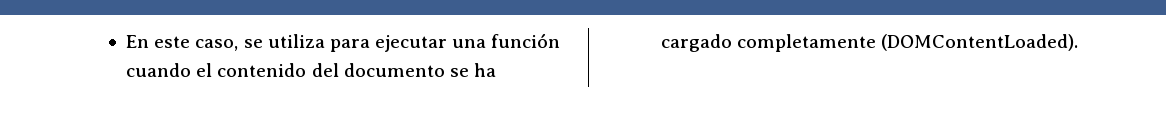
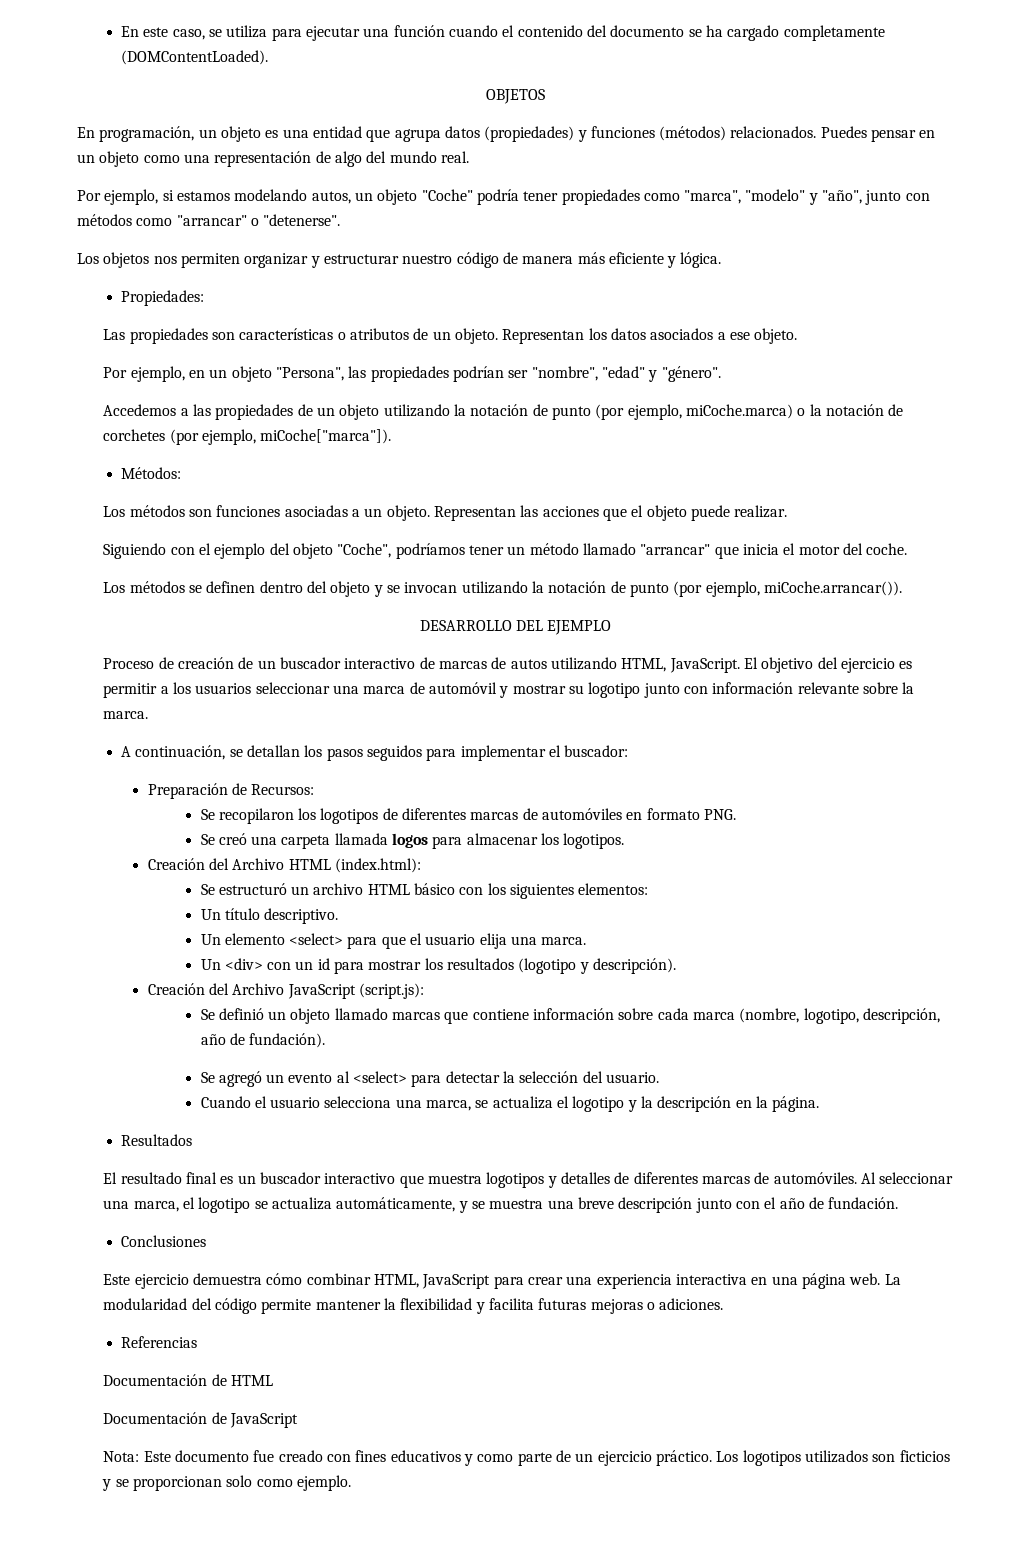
+ OBJETOS
+ En programación, un objeto es una entidad que agrupa datos (propiedades) y funciones (métodos) relacionados. Puedes pensar en un objeto como una representación de algo del mundo real.
+ Por ejemplo, si estamos modelando autos, un objeto "Coche" podría tener propiedades como "marca", "modelo" y "año", junto con métodos como "arrancar" o "detenerse".
+ Los objetos nos permiten organizar y estructurar nuestro código de manera más eficiente y lógica.
+ Propiedades:
+ Las propiedades son características o atributos de un objeto. Representan los datos asociados a ese objeto.
+ Por ejemplo, en un objeto "Persona", las propiedades podrían ser "nombre", "edad" y "género".
+ Accedemos a las propiedades de un objeto utilizando la notación de punto (por ejemplo, miCoche.marca) o la notación de corchetes (por ejemplo, miCoche["marca"]).
+ Métodos:
+ Los métodos son funciones asociadas a un objeto. Representan las acciones que el objeto puede realizar.
+ Siguiendo con el ejemplo del objeto "Coche", podríamos tener un método llamado "arrancar" que inicia el motor del coche.
+ Los métodos se definen dentro del objeto y se invocan utilizando la notación de punto (por ejemplo, miCoche.arrancar()).
+ DESARROLLO DEL EJEMPLO
+ Proceso de creación de un buscador interactivo de marcas de autos utilizando HTML, JavaScript. El objetivo del ejercicio es permitir a los usuarios seleccionar una marca de automóvil y mostrar su logotipo junto con información relevante sobre la marca.
+ A continuación, se detallan los pasos seguidos para implementar el buscador:
+ Preparación de Recursos:
+ Se recopilaron los logotipos de diferentes marcas de automóviles en formato PNG.
+ Se creó una carpeta llamada logos para almacenar los logotipos.
+ Creación del Archivo HTML (index.html):
+ Se estructuró un archivo HTML básico con los siguientes elementos:
+ Un título descriptivo.
+ Un elemento <select> para que el usuario elija una marca.
+ Un <div> con un id para mostrar los resultados (logotipo y descripción).
+ Creación del Archivo JavaScript (script.js):
+ Se definió un objeto llamado marcas que contiene información sobre cada marca (nombre, logotipo, descripción, año de fundación).
+ Se agregó un evento al <select> para detectar la selección del usuario.
+ Cuando el usuario selecciona una marca, se actualiza el logotipo y la descripción en la página.
+ Resultados
+ El resultado final es un buscador interactivo que muestra logotipos y detalles de diferentes marcas de automóviles. Al seleccionar una marca, el logotipo se actualiza automáticamente, y se muestra una breve descripción junto con el año de fundación.
+ Conclusiones
+ Este ejercicio demuestra cómo combinar HTML, JavaScript para crear una experiencia interactiva en una página web. La modularidad del código permite mantener la flexibilidad y facilita futuras mejoras o adiciones.
+ Referencias
+ Documentación de HTML
+ Documentación de JavaScript
+ Nota: Este documento fue creado con fines educativos y como parte de un ejercicio práctico. Los logotipos utilizados son ficticios y se proporcionan solo como ejemplo.

